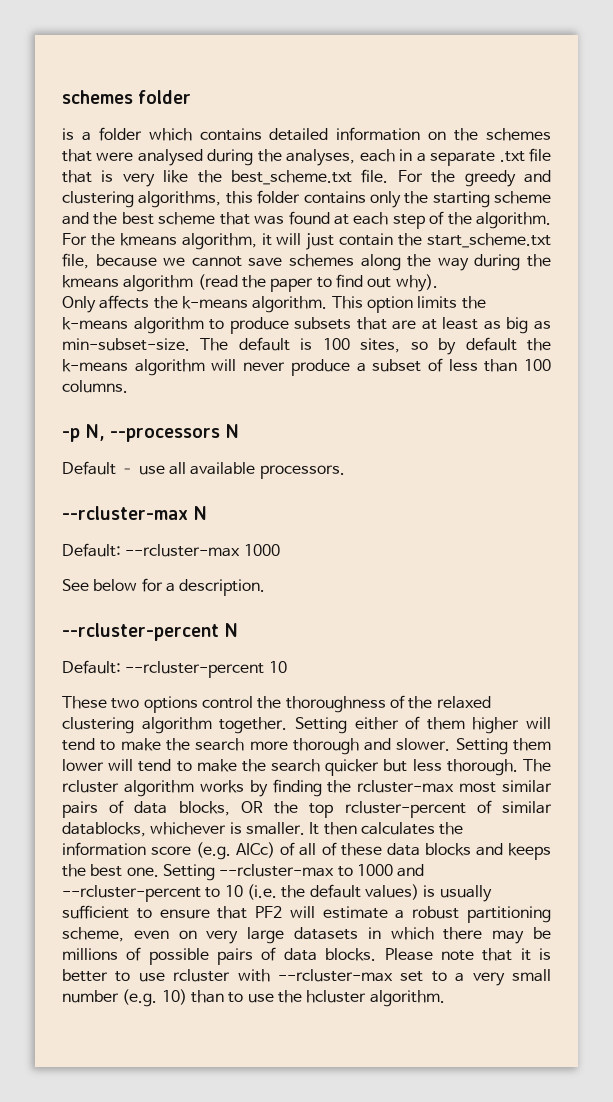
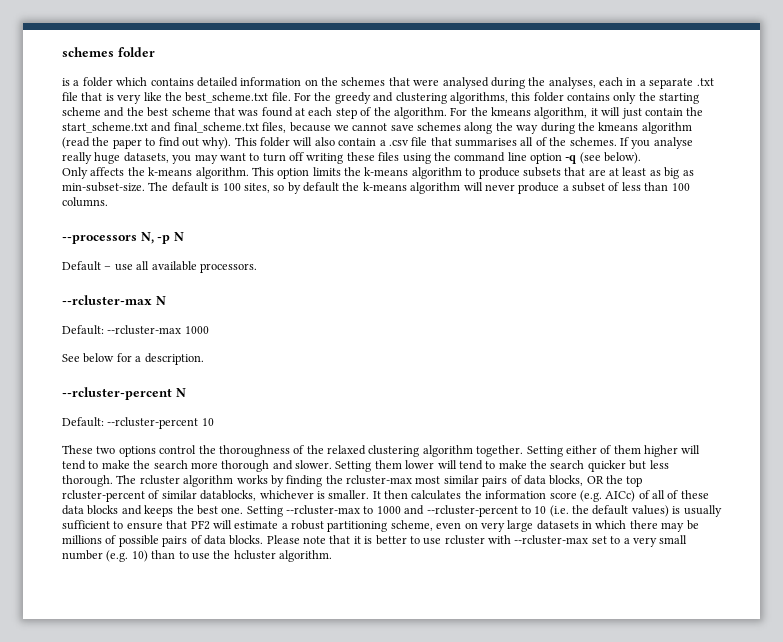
- For the kmeans algorithm, it will just contain the start_scheme.txt file, because we cannot save schemes along the way during the kmeans algorithm (read the paper to find out why).
+ For the kmeans algorithm, it will just contain the start_scheme.txt and final_scheme.txt files, because we cannot save schemes along the way during the kmeans algorithm (read the paper to find out why). This folder will also contain a .csv file that summarises all of the schemes. If you analyse really huge datasets, you may want to turn off writing these files using the command line option -q (see below).
- -p N, --processors N
+ --processors N, -p N

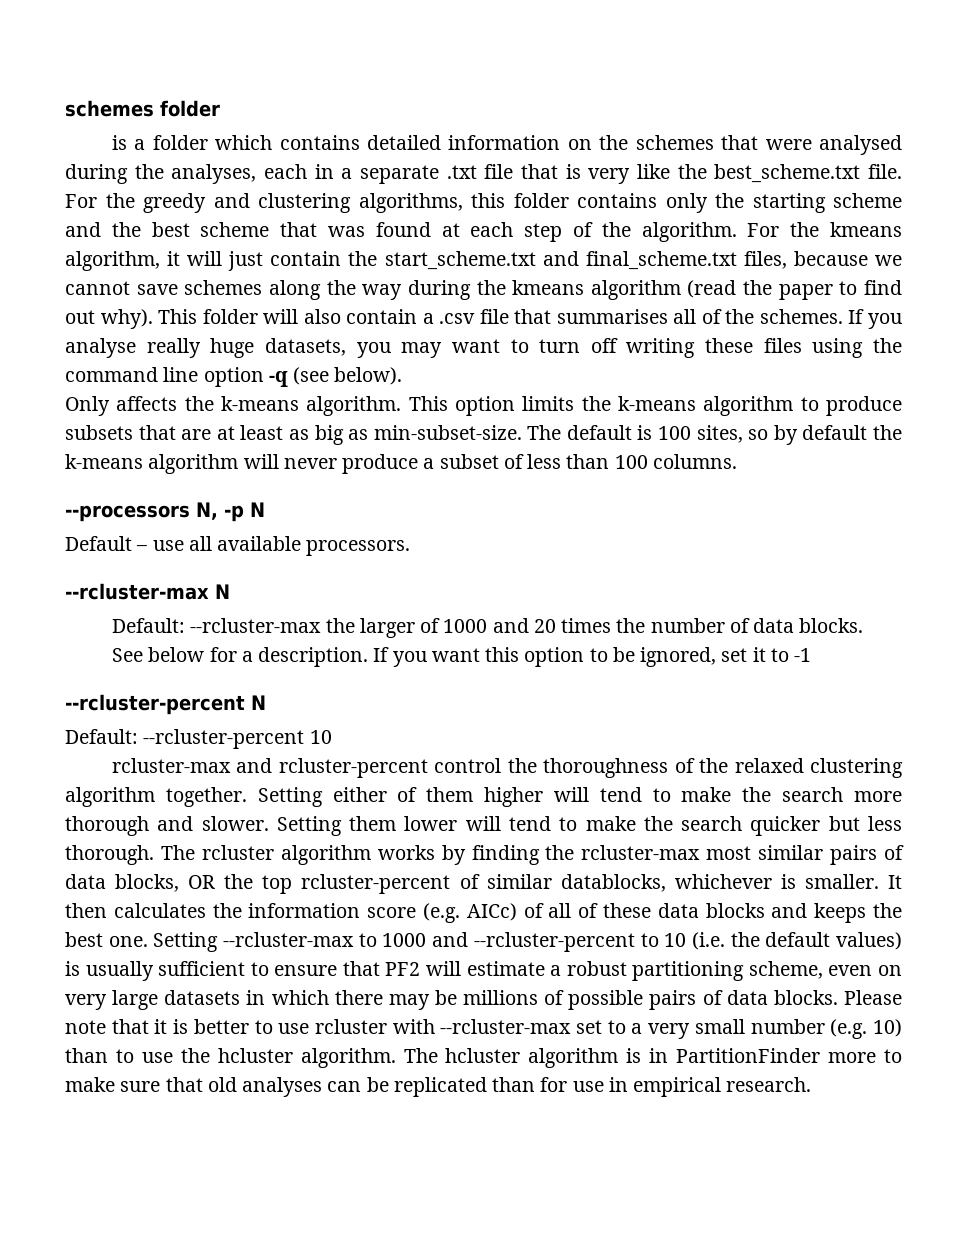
- Default: --rcluster-max 1000
+ Default: --rcluster-max the larger of 1000 and 20 times the number of data blocks.
+ If you want this option to be ignored, set it to -1
- These two options control the thoroughness of the relaxed clustering algorithm together.
+ rcluster-max and rcluster-percent control the thoroughness of the relaxed clustering algorithm together.
+ The hcluster algorithm is in PartitionFinder more to make sure that old analyses can be replicated than for use in empirical research.

